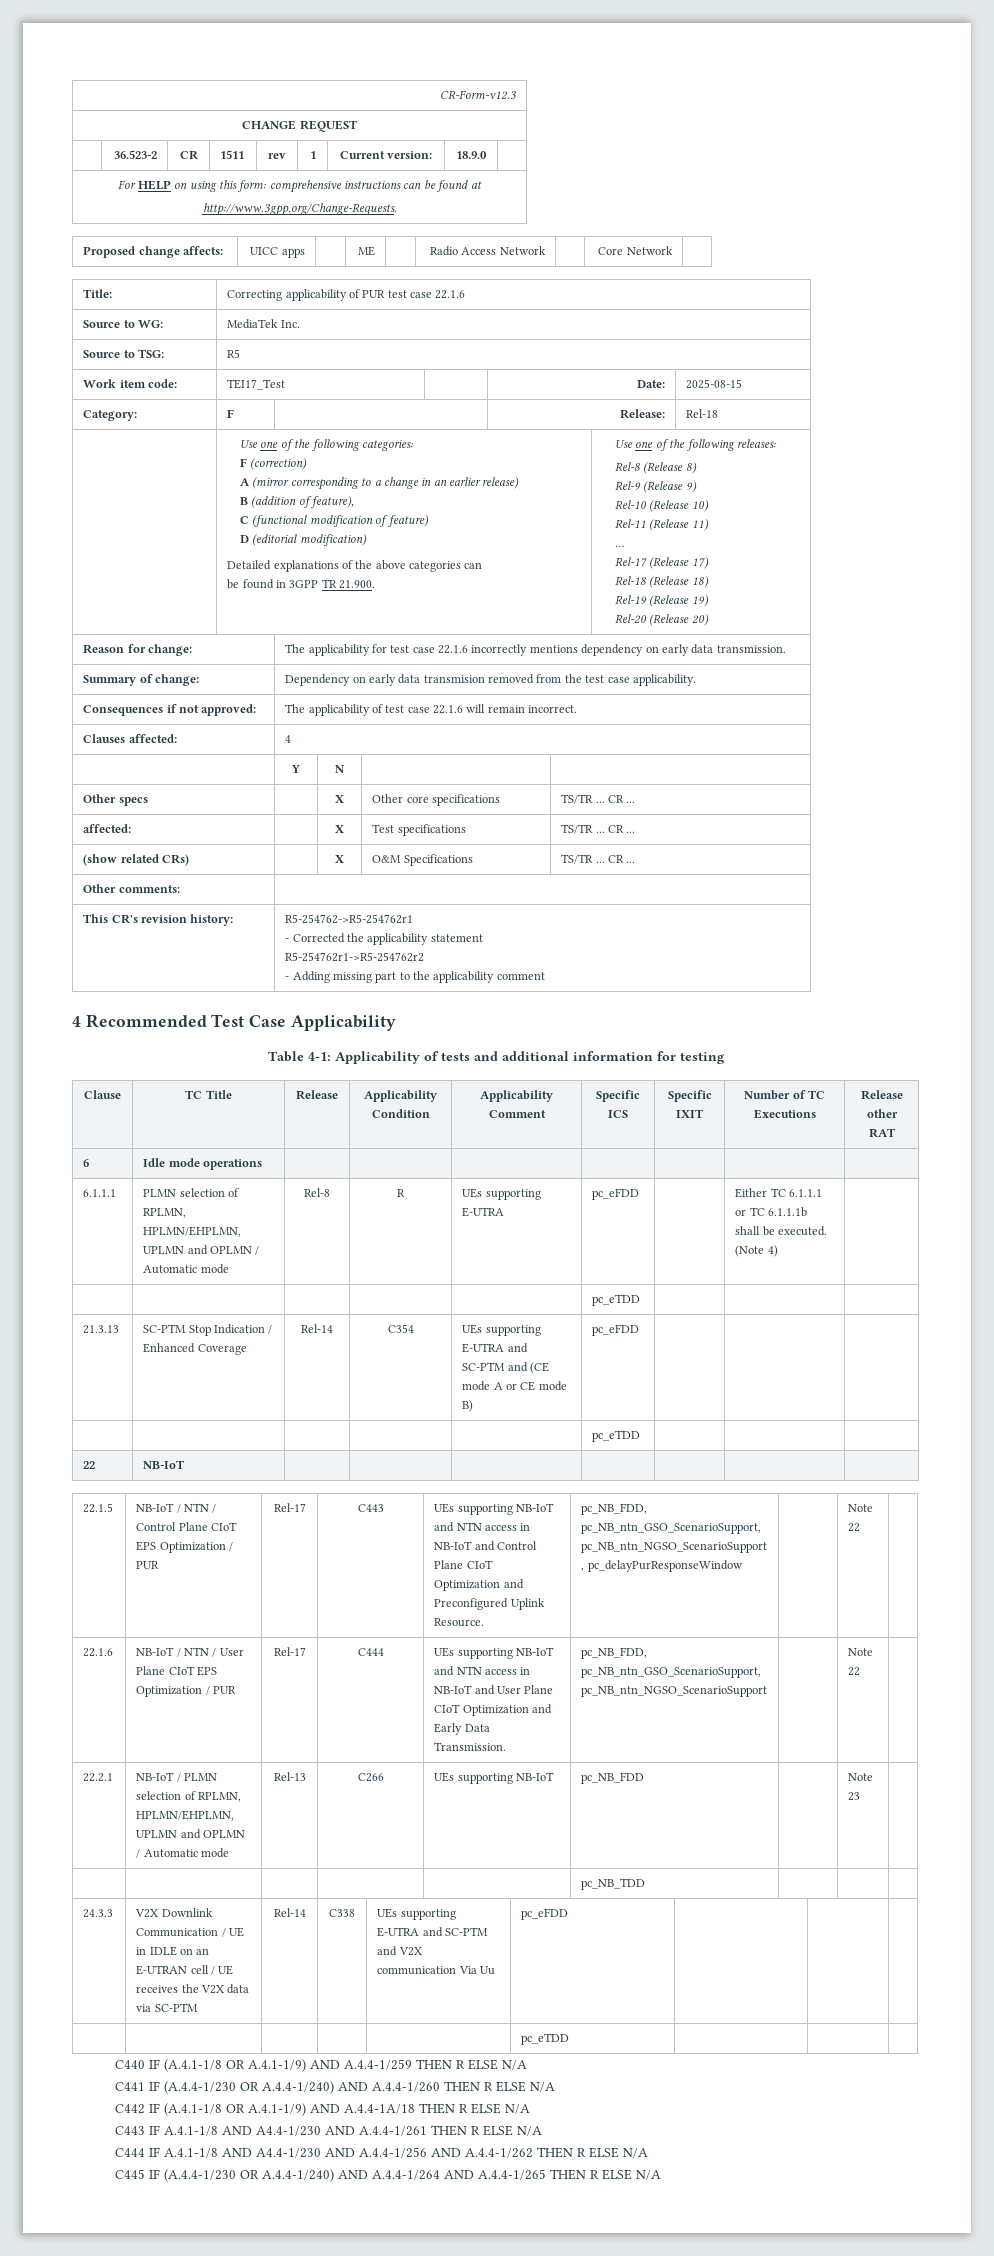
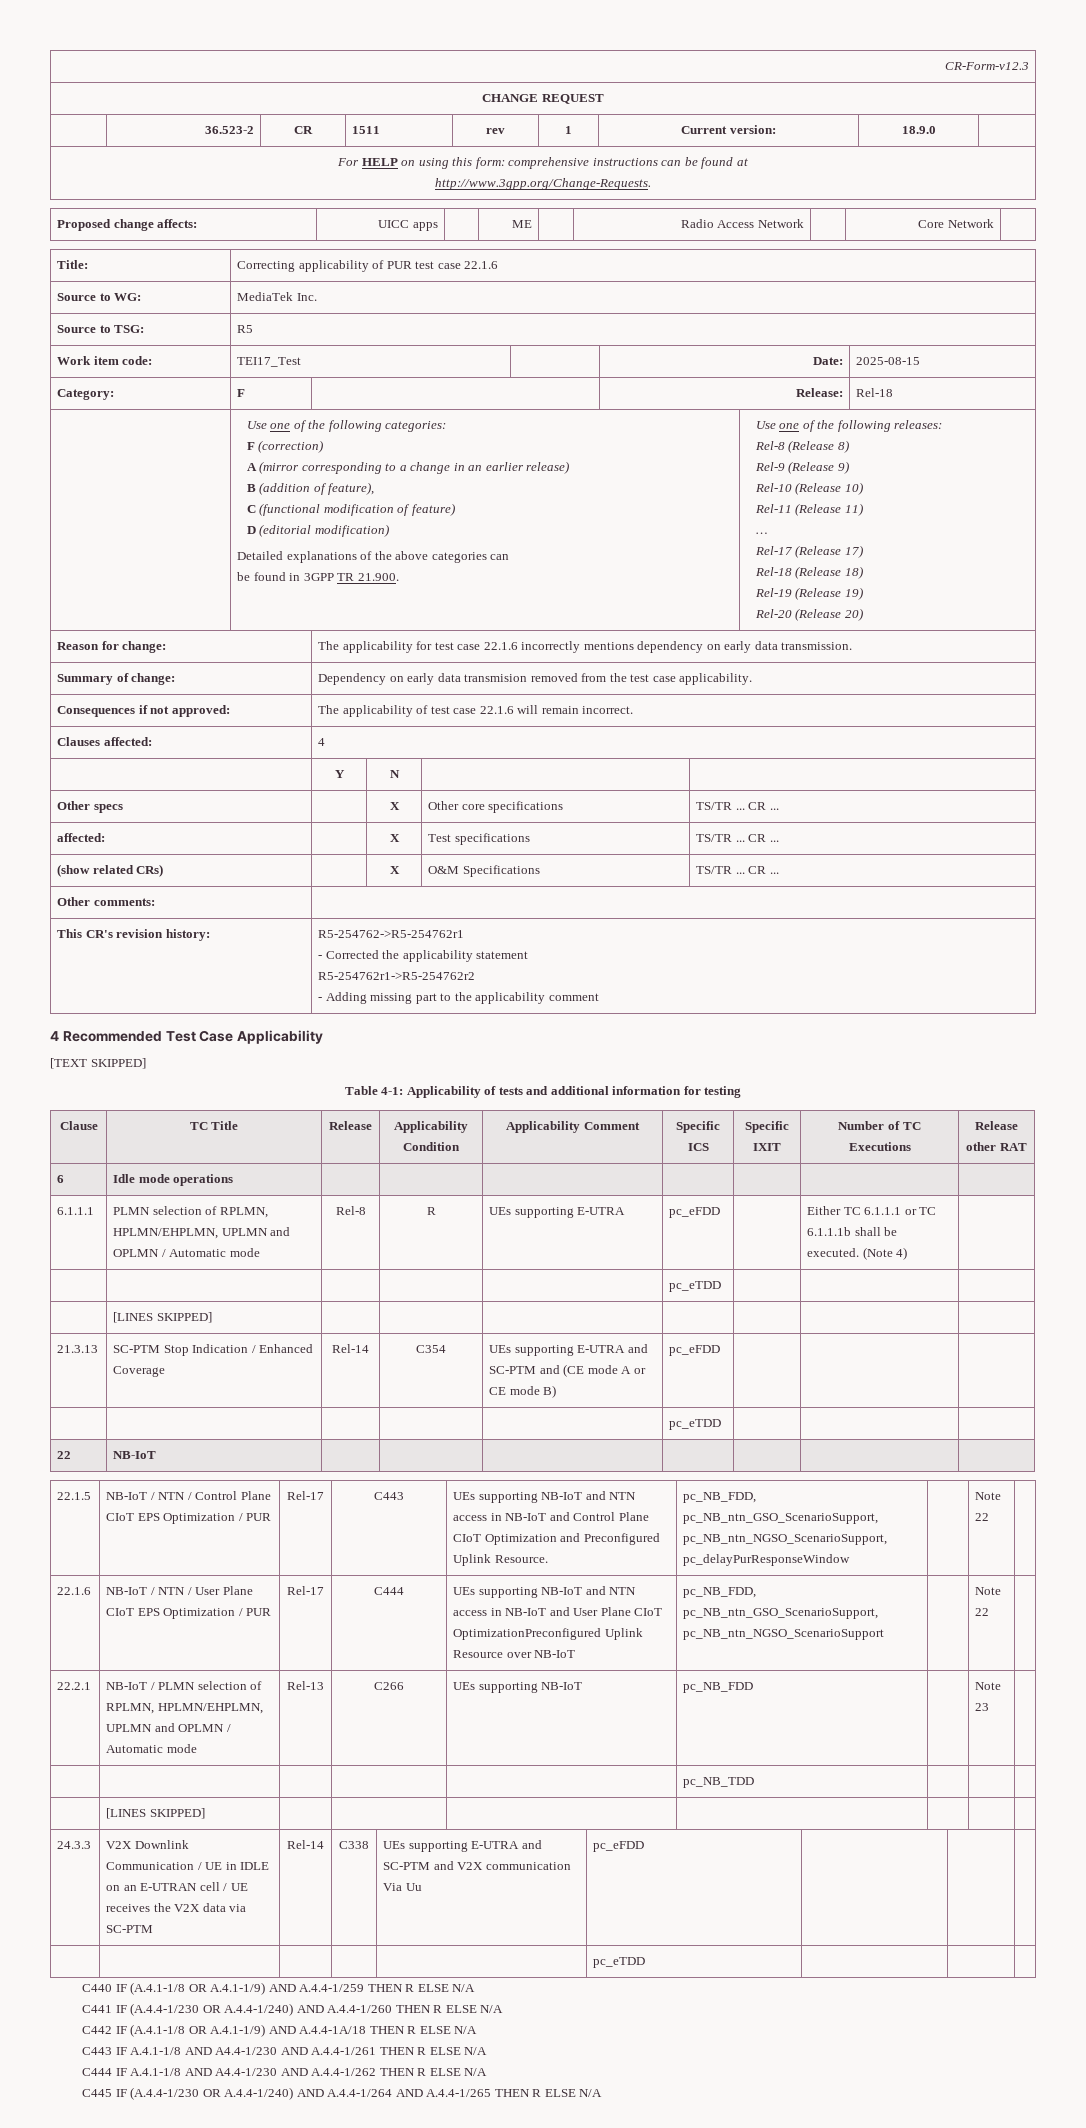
+ [TEXT SKIPPED]
  6.1.1.1 | PLMN selection of RPLMN, HPLMN/EHPLMN, UPLMN and OPLMN / Automatic mode | Rel-8 | R | UEs supporting E-UTRA | pc_eFDD | | Either TC 6.1.1.1 or TC 6.1.1.1b shall be executed. (Note 4) |
  | | | | | pc_eTDD | | |
+ | [LINES SKIPPED] | | | | | | |
- 22.1.6 | NB-IoT / NTN / User Plane CIoT EPS Optimization / PUR | Rel-17 | C444 | UEs supporting NB-IoT and NTN access in NB-IoT and User Plane CIoT Optimization and Early Data Transmission. | pc_NB_FDD, pc_NB_ntn_GSO_ScenarioSupport, pc_NB_ntn_NGSO_ScenarioSupport | | Note 22 |
+ 22.1.6 | NB-IoT / NTN / User Plane CIoT EPS Optimization / PUR | Rel-17 | C444 | UEs supporting NB-IoT and NTN access in NB-IoT and User Plane CIoT OptimizationPreconfigured Uplink Resource over NB-IoT | pc_NB_FDD, pc_NB_ntn_GSO_ScenarioSupport, pc_NB_ntn_NGSO_ScenarioSupport | | Note 22 |
  | | | | | pc_NB_TDD | | |
+ | [LINES SKIPPED] | | | | | | |
- C444 IF A.4.1-1/8 AND A4.4-1/230 AND A.4.4-1/256 AND A.4.4-1/262 THEN R ELSE N/A
+ C444 IF A.4.1-1/8 AND A4.4-1/230 AND A.4.4-1/262 THEN R ELSE N/A

